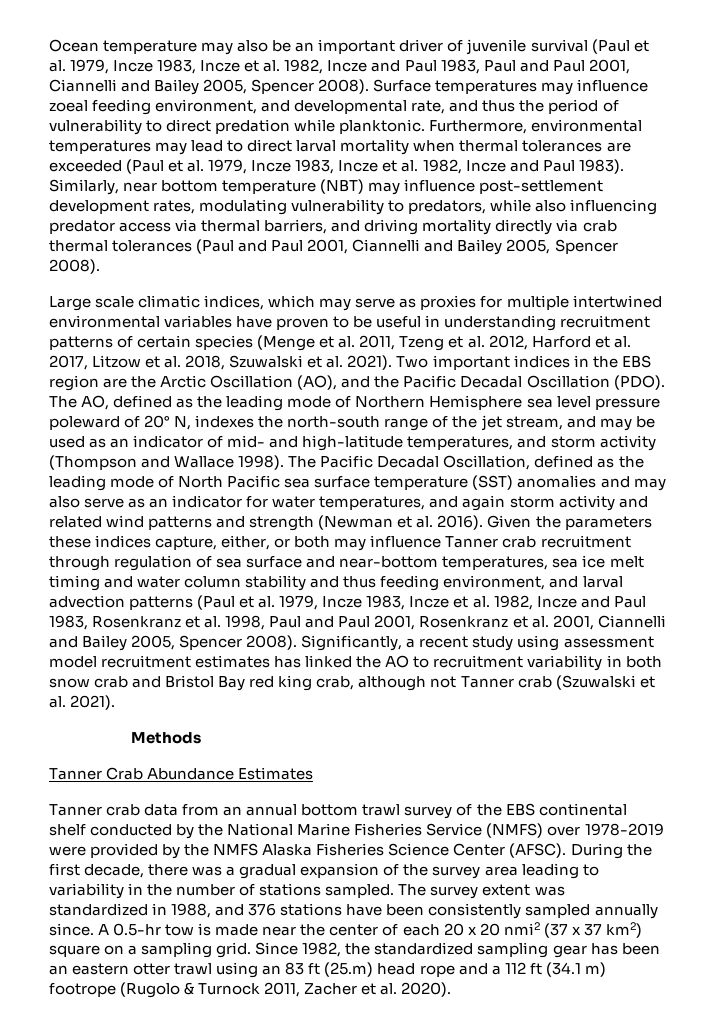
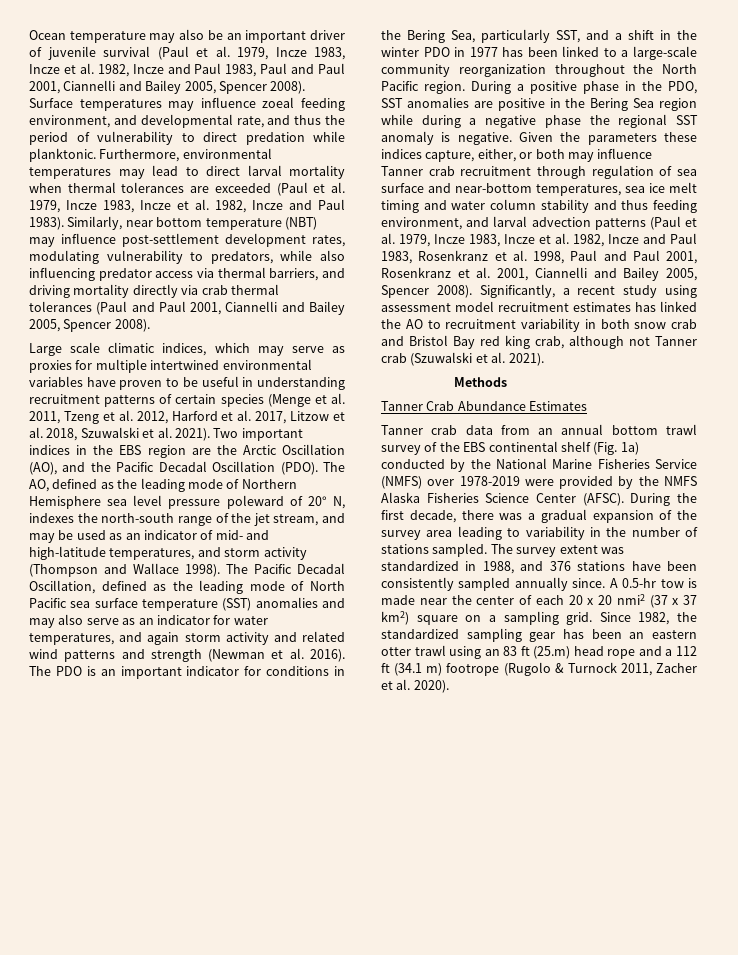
+ The PDO is an important indicator for conditions in the Bering Sea, particularly SST, and a shift in the winter PDO in 1977 has been linked to a large-scale community reorganization throughout the North Pacific region. During a positive phase in the PDO, SST anomalies are positive in the Bering Sea region while during a negative phase the regional SST anomaly is negative.
- Tanner crab data from an annual bottom trawl survey of the EBS continental shelf conducted by the National Marine Fisheries Service (NMFS) over 1978-2019 were provided by the NMFS Alaska Fisheries Science Center (AFSC).
+ Tanner crab data from an annual bottom trawl survey of the EBS continental shelf (Fig. 1a) conducted by the National Marine Fisheries Service (NMFS) over 1978-2019 were provided by the NMFS Alaska Fisheries Science Center (AFSC).

